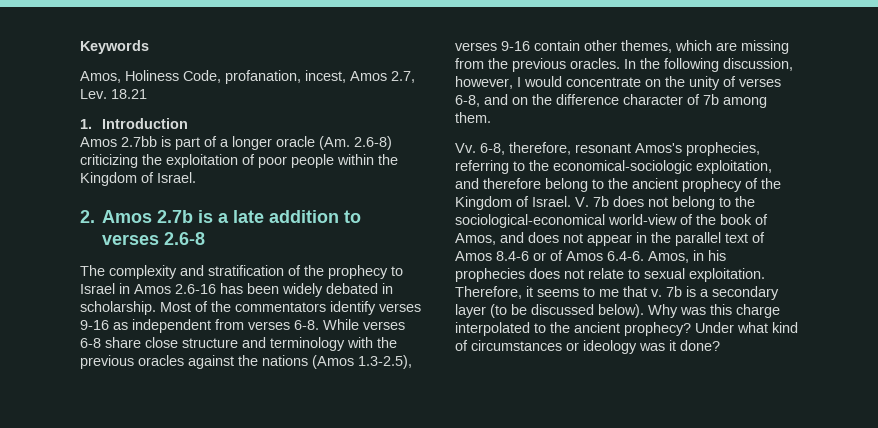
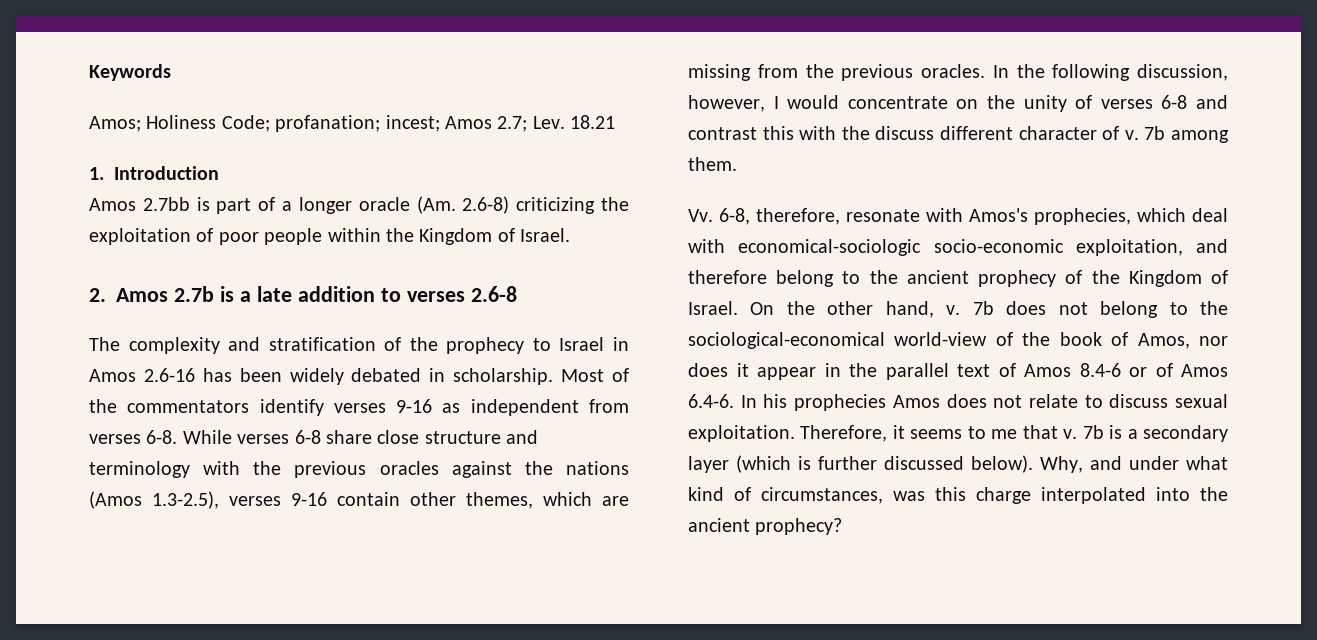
- Amos, Holiness Code, profanation, incest, Amos 2.7, Lev. 18.21
+ Amos; Holiness Code; profanation; incest; Amos 2.7; Lev. 18.21
- In the following discussion, however, I would concentrate on the unity of verses 6-8, and on the difference character of 7b among them.
+ In the following discussion, however, I would concentrate on the unity of verses 6-8 and contrast this with the discuss different character of v. 7b among them.
- Vv. 6-8, therefore, resonant Amos's prophecies, referring to the economical-sociologic exploitation, and therefore belong to the ancient prophecy of the Kingdom of Israel.
+ Vv. 6-8, therefore, resonate with Amos's prophecies, which deal with economical-sociologic socio-economic exploitation, and therefore belong to the ancient prophecy of the Kingdom of Israel.
- V. 7b does not belong to the sociological-economical world-view of the book of Amos, and does not appear in the parallel text of Amos 8.4-6 or of Amos 6.4-6. Amos, in his prophecies does not relate to sexual exploitation.
+ On the other hand, v. 7b does not belong to the sociological-economical world-view of the book of Amos, nor does it appear in the parallel text of Amos 8.4-6 or of Amos 6.4-6. In his prophecies Amos does not relate to discuss sexual exploitation.
- 7b is a secondary layer (to be discussed below). Why was this charge interpolated to the ancient prophecy? Under what kind of circumstances or ideology was it done?
+ 7b is a secondary layer (which is further discussed below). Why, and under what kind of circumstances, was this charge interpolated into the ancient prophecy?

